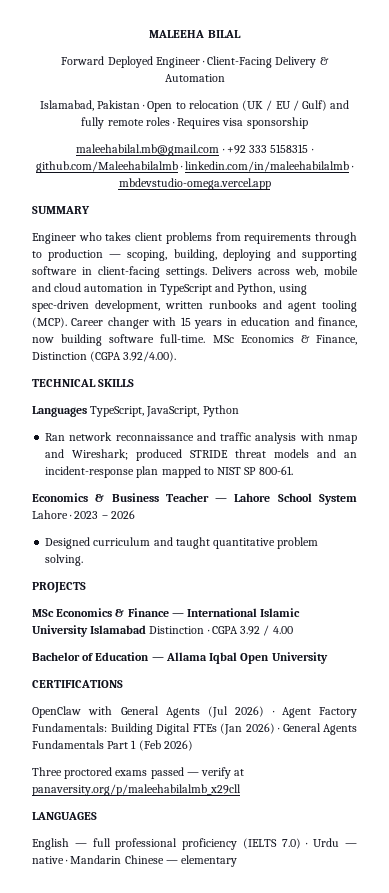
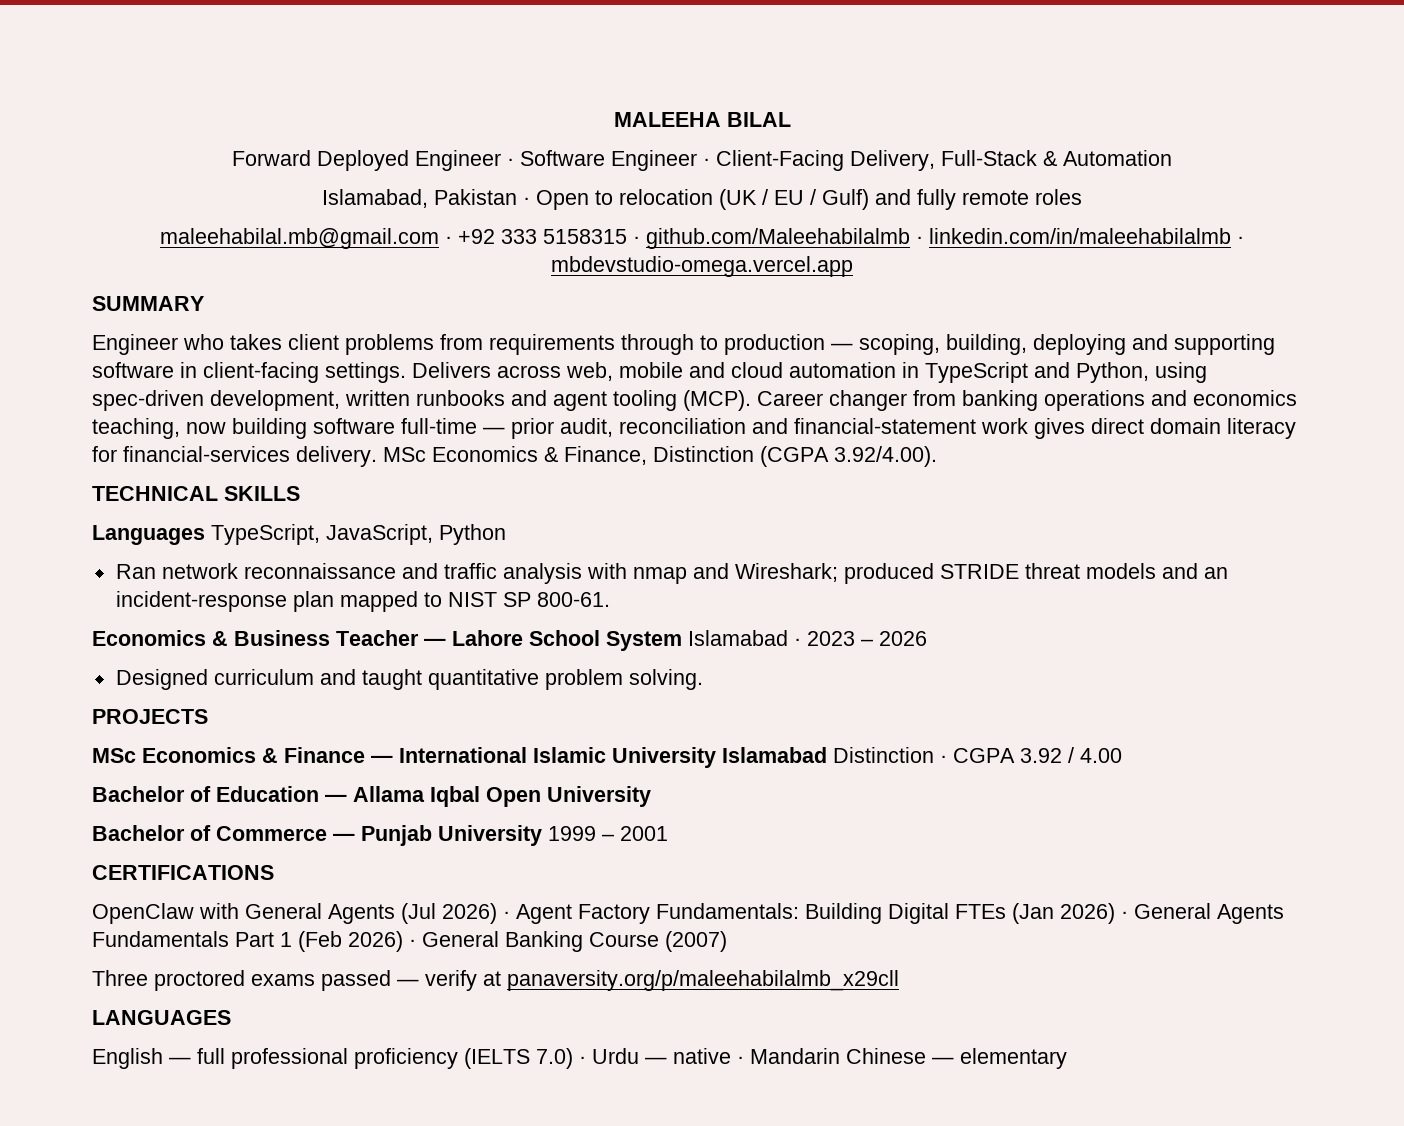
- Forward Deployed Engineer · Client-Facing Delivery & Automation
+ Forward Deployed Engineer · Software Engineer · Client-Facing Delivery, Full-Stack & Automation
- Islamabad, Pakistan · Open to relocation (UK / EU / Gulf) and fully remote roles · Requires visa sponsorship
+ Islamabad, Pakistan · Open to relocation (UK / EU / Gulf) and fully remote roles
- Career changer with 15 years in education and finance, now building software full-time.
+ Career changer from banking operations and economics teaching, now building software full-time — prior audit, reconciliation and financial-statement work gives direct domain literacy for financial-services delivery.
- Economics & Business Teacher — Lahore School System Lahore · 2023 – 2026
+ Economics & Business Teacher — Lahore School System Islamabad · 2023 – 2026
+ Bachelor of Commerce — Punjab University 1999 – 2001
- OpenClaw with General Agents (Jul 2026) · Agent Factory Fundamentals: Building Digital FTEs (Jan 2026) · General Agents Fundamentals Part 1 (Feb 2026)
+ OpenClaw with General Agents (Jul 2026) · Agent Factory Fundamentals: Building Digital FTEs (Jan 2026) · General Agents Fundamentals Part 1 (Feb 2026) · General Banking Course (2007)

